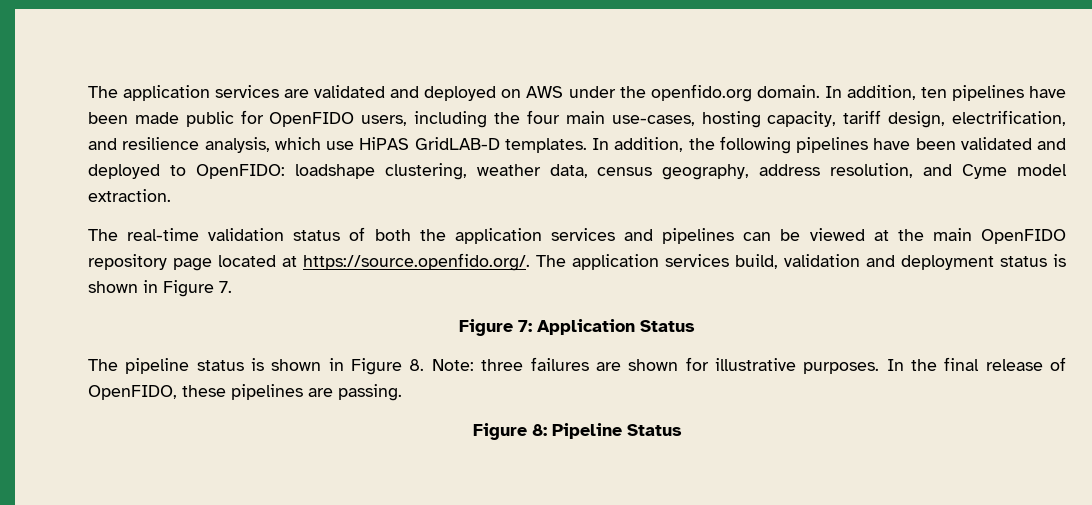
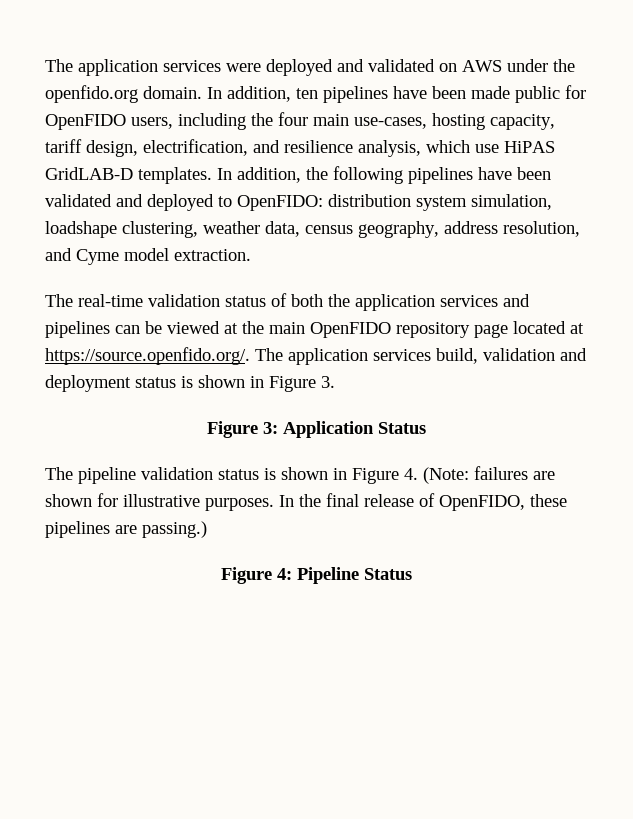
- The application services are validated and deployed on AWS under the openfido.org domain.
+ The application services were deployed and validated on AWS under the openfido.org domain.
- In addition, the following pipelines have been validated and deployed to OpenFIDO: loadshape clustering, weather data, census geography, address resolution, and Cyme model extraction.
+ In addition, the following pipelines have been validated and deployed to OpenFIDO: distribution system simulation, loadshape clustering, weather data, census geography, address resolution, and Cyme model extraction.
- The real-time validation status of both the application services and pipelines can be viewed at the main OpenFIDO repository page located at https://source.openfido.org/. The application services build, validation and deployment status is shown in Figure 7.
- Figure 7: Application Status
+ The real-time validation status of both the application services and pipelines can be viewed at the main OpenFIDO repository page located at https://source.openfido.org/. The application services build, validation and deployment status is shown in Figure 3.
+ Figure 3: Application Status
- The pipeline status is shown in Figure 8. Note: three failures are shown for illustrative purposes.
+ The pipeline validation status is shown in Figure 4. (Note: failures are shown for illustrative purposes.
- In the final release of OpenFIDO, these pipelines are passing.
- Figure 8: Pipeline Status
+ In the final release of OpenFIDO, these pipelines are passing.)
+ Figure 4: Pipeline Status

